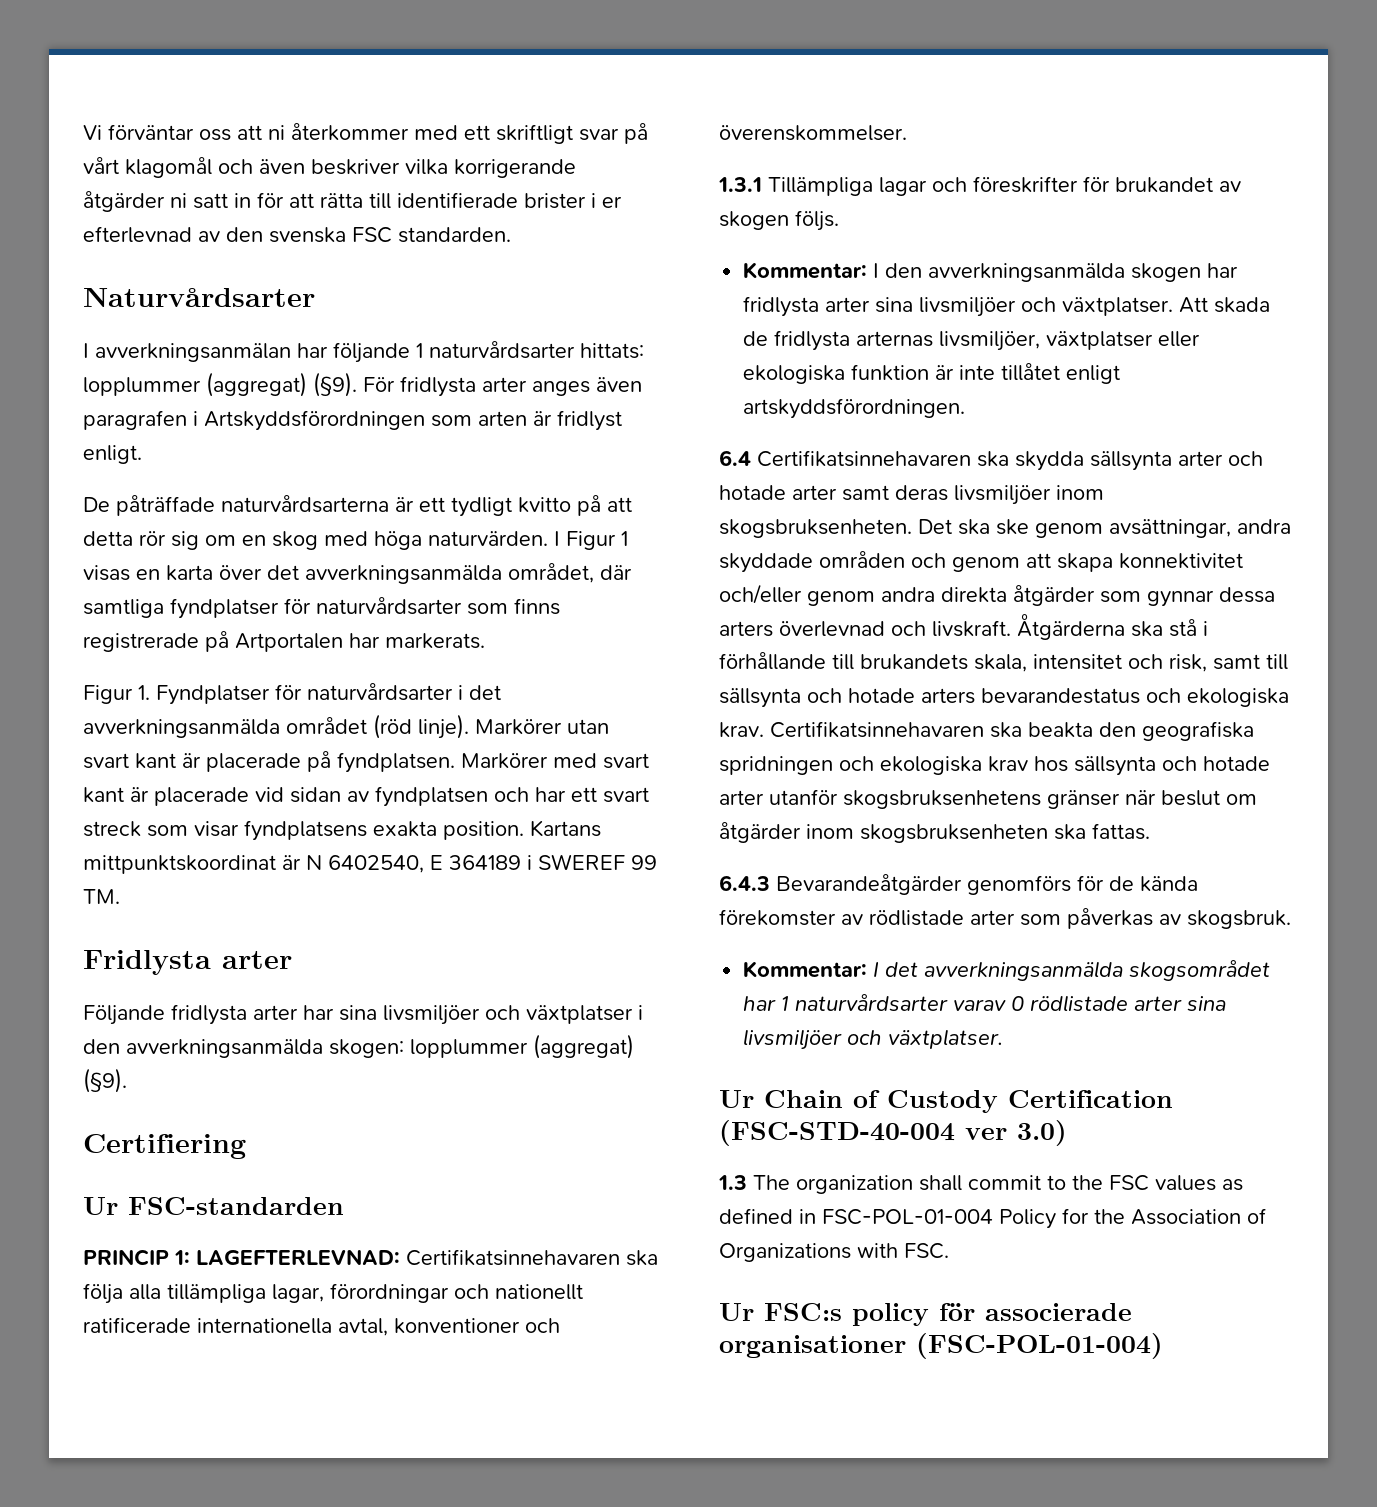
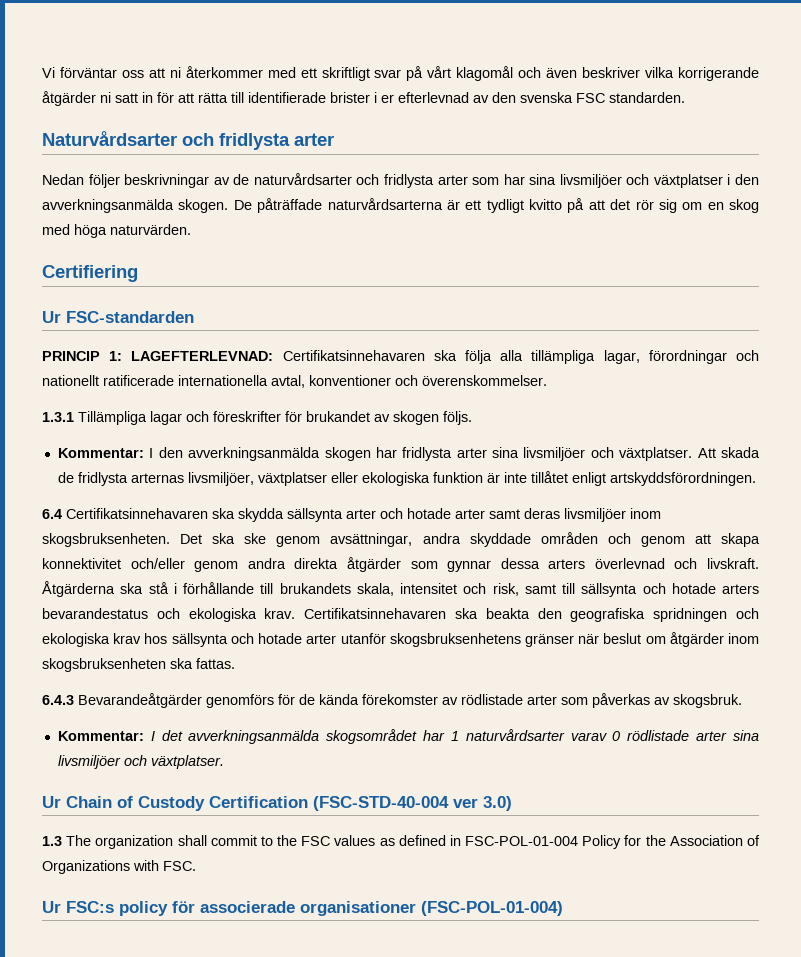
- Naturvårdsarter
- I avverkningsanmälan har följande 1 naturvårdsarter hittats: lopplummer (aggregat) (§9). För fridlysta arter anges även paragrafen i Artskyddsförordningen som arten är fridlyst enligt.
- De påträffade naturvårdsarterna är ett tydligt kvitto på att detta rör sig om en skog med höga naturvärden. I Figur 1 visas en karta över det avverkningsanmälda området, där samtliga fyndplatser för naturvårdsarter som finns registrerade på Artportalen har markerats.
- Figur 1. Fyndplatser för naturvårdsarter i det avverkningsanmälda området (röd linje). Markörer utan svart kant är placerade på fyndplatsen. Markörer med svart kant är placerade vid sidan av fyndplatsen och har ett svart streck som visar fyndplatsens exakta position. Kartans mittpunktskoordinat är N 6402540, E 364189 i SWEREF 99 TM.
- Fridlysta arter
- Följande fridlysta arter har sina livsmiljöer och växtplatser i den avverkningsanmälda skogen: lopplummer (aggregat) (§9).
+ Naturvårdsarter och fridlysta arter
+ Nedan följer beskrivningar av de naturvårdsarter och fridlysta arter som har sina livsmiljöer och växtplatser i den avverkningsanmälda skogen. De påträffade naturvårdsarterna är ett tydligt kvitto på att det rör sig om en skog med höga naturvärden.

